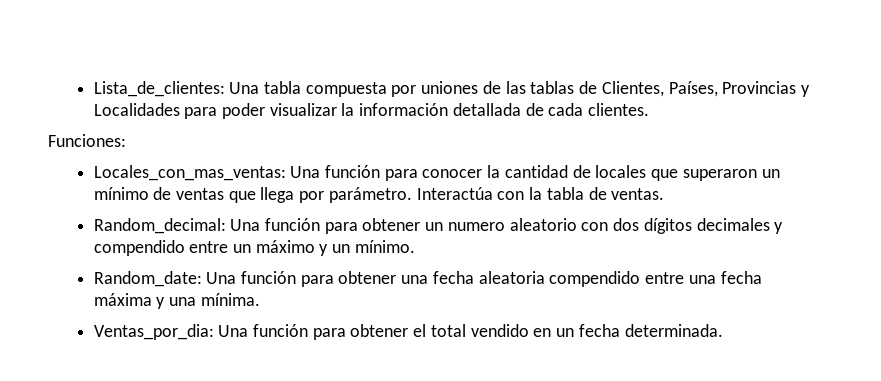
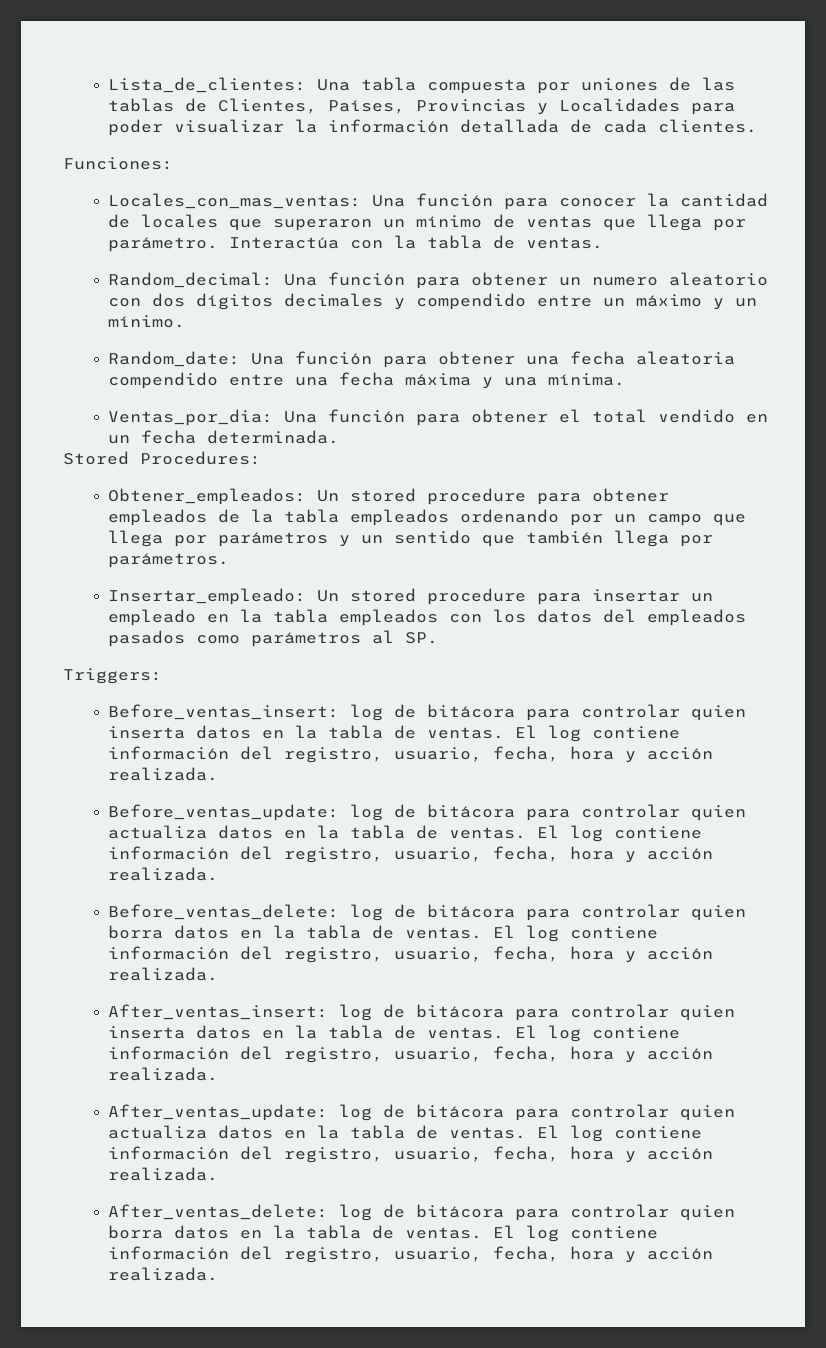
+ Stored Procedures:
+ Obtener_empleados: Un stored procedure para obtener empleados de la tabla empleados ordenando por un campo que llega por parámetros y un sentido que también llega por parámetros.
+ Insertar_empleado: Un stored procedure para insertar un empleado en la tabla empleados con los datos del empleados pasados como parámetros al SP.
+ Triggers:
+ Before_ventas_insert: log de bitácora para controlar quien inserta datos en la tabla de ventas. El log contiene información del registro, usuario, fecha, hora y acción realizada.
+ Before_ventas_update: log de bitácora para controlar quien actualiza datos en la tabla de ventas. El log contiene información del registro, usuario, fecha, hora y acción realizada.
+ Before_ventas_delete: log de bitácora para controlar quien borra datos en la tabla de ventas. El log contiene información del registro, usuario, fecha, hora y acción realizada.
+ After_ventas_insert: log de bitácora para controlar quien inserta datos en la tabla de ventas. El log contiene información del registro, usuario, fecha, hora y acción realizada.
+ After_ventas_update: log de bitácora para controlar quien actualiza datos en la tabla de ventas. El log contiene información del registro, usuario, fecha, hora y acción realizada.
+ After_ventas_delete: log de bitácora para controlar quien borra datos en la tabla de ventas. El log contiene información del registro, usuario, fecha, hora y acción realizada.

